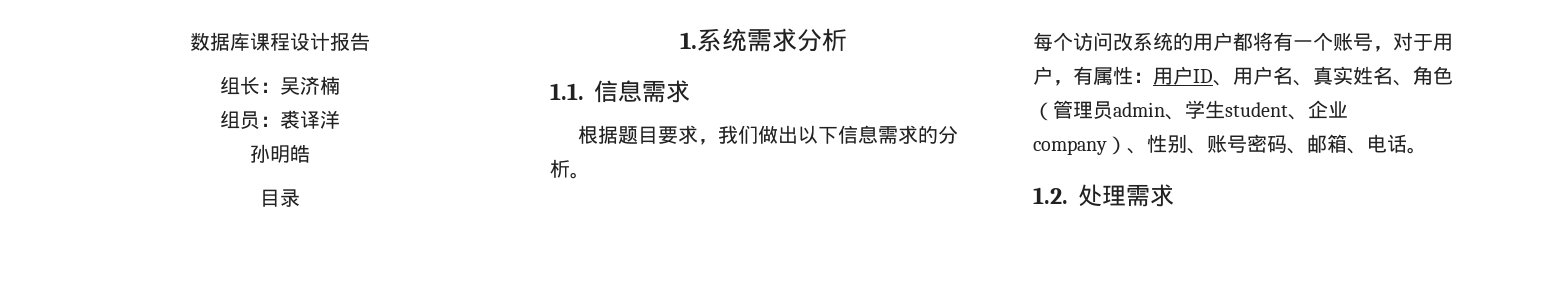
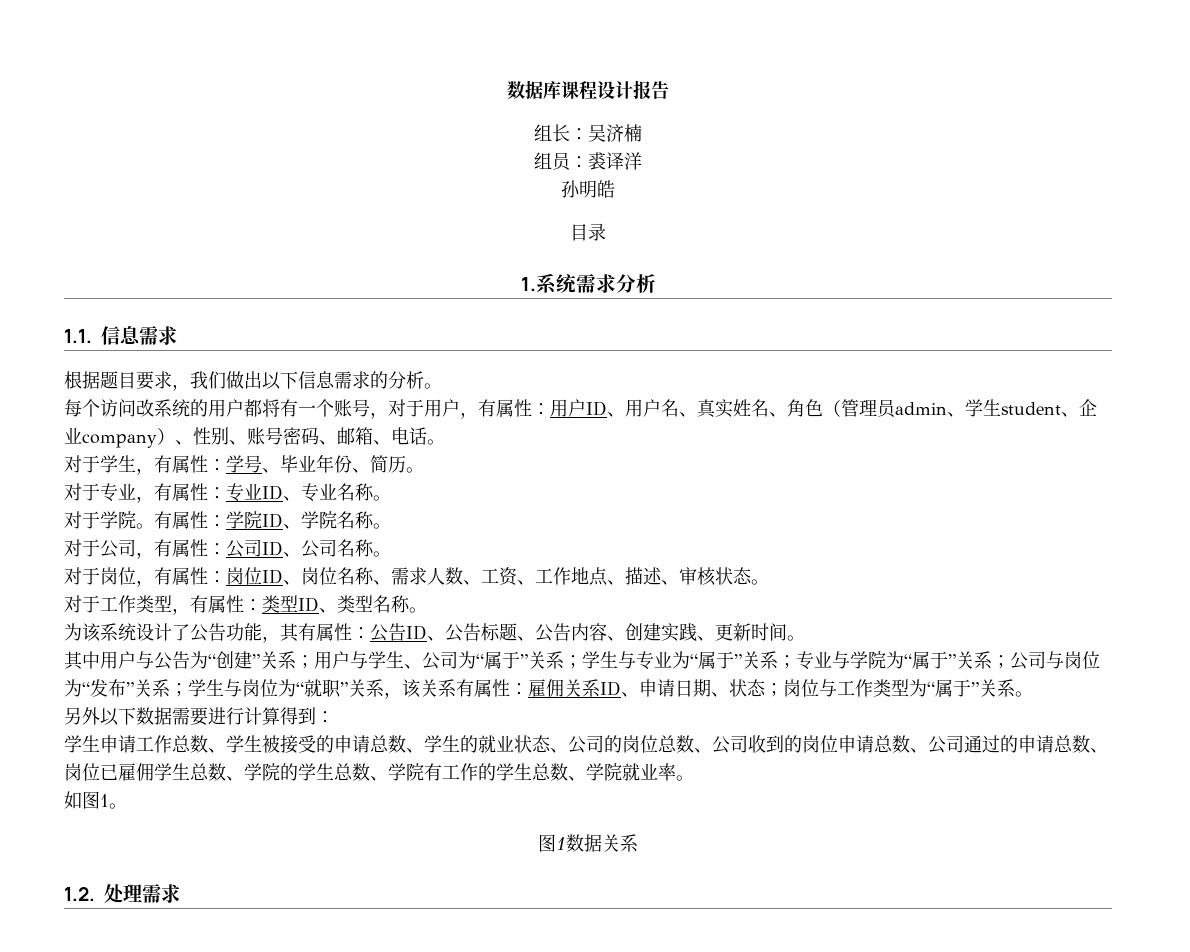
+ 对于学生，有属性：学号、毕业年份、简历。
+ 对于专业，有属性：专业ID、专业名称。
+ 对于学院。有属性：学院ID、学院名称。
+ 对于公司，有属性：公司ID、公司名称。
+ 对于岗位，有属性：岗位ID、岗位名称、需求人数、工资、工作地点、描述、审核状态。
+ 对于工作类型，有属性：类型ID、类型名称。
+ 为该系统设计了公告功能，其有属性：公告ID、公告标题、公告内容、创建实践、更新时间。
+ 其中用户与公告为“创建”关系；用户与学生、公司为“属于”关系；学生与专业为“属于”关系；专业与学院为“属于”关系；公司与岗位为“发布”关系；学生与岗位为“就职”关系，该关系有属性：雇佣关系ID、申请日期、状态；岗位与工作类型为“属于”关系。
+ 另外以下数据需要进行计算得到：
+ 学生申请工作总数、学生被接受的申请总数、学生的就业状态、公司的岗位总数、公司收到的岗位申请总数、公司通过的申请总数、岗位已雇佣学生总数、学院的学生总数、学院有工作的学生总数、学院就业率。
+ 如图1。
+ 图1数据关系

